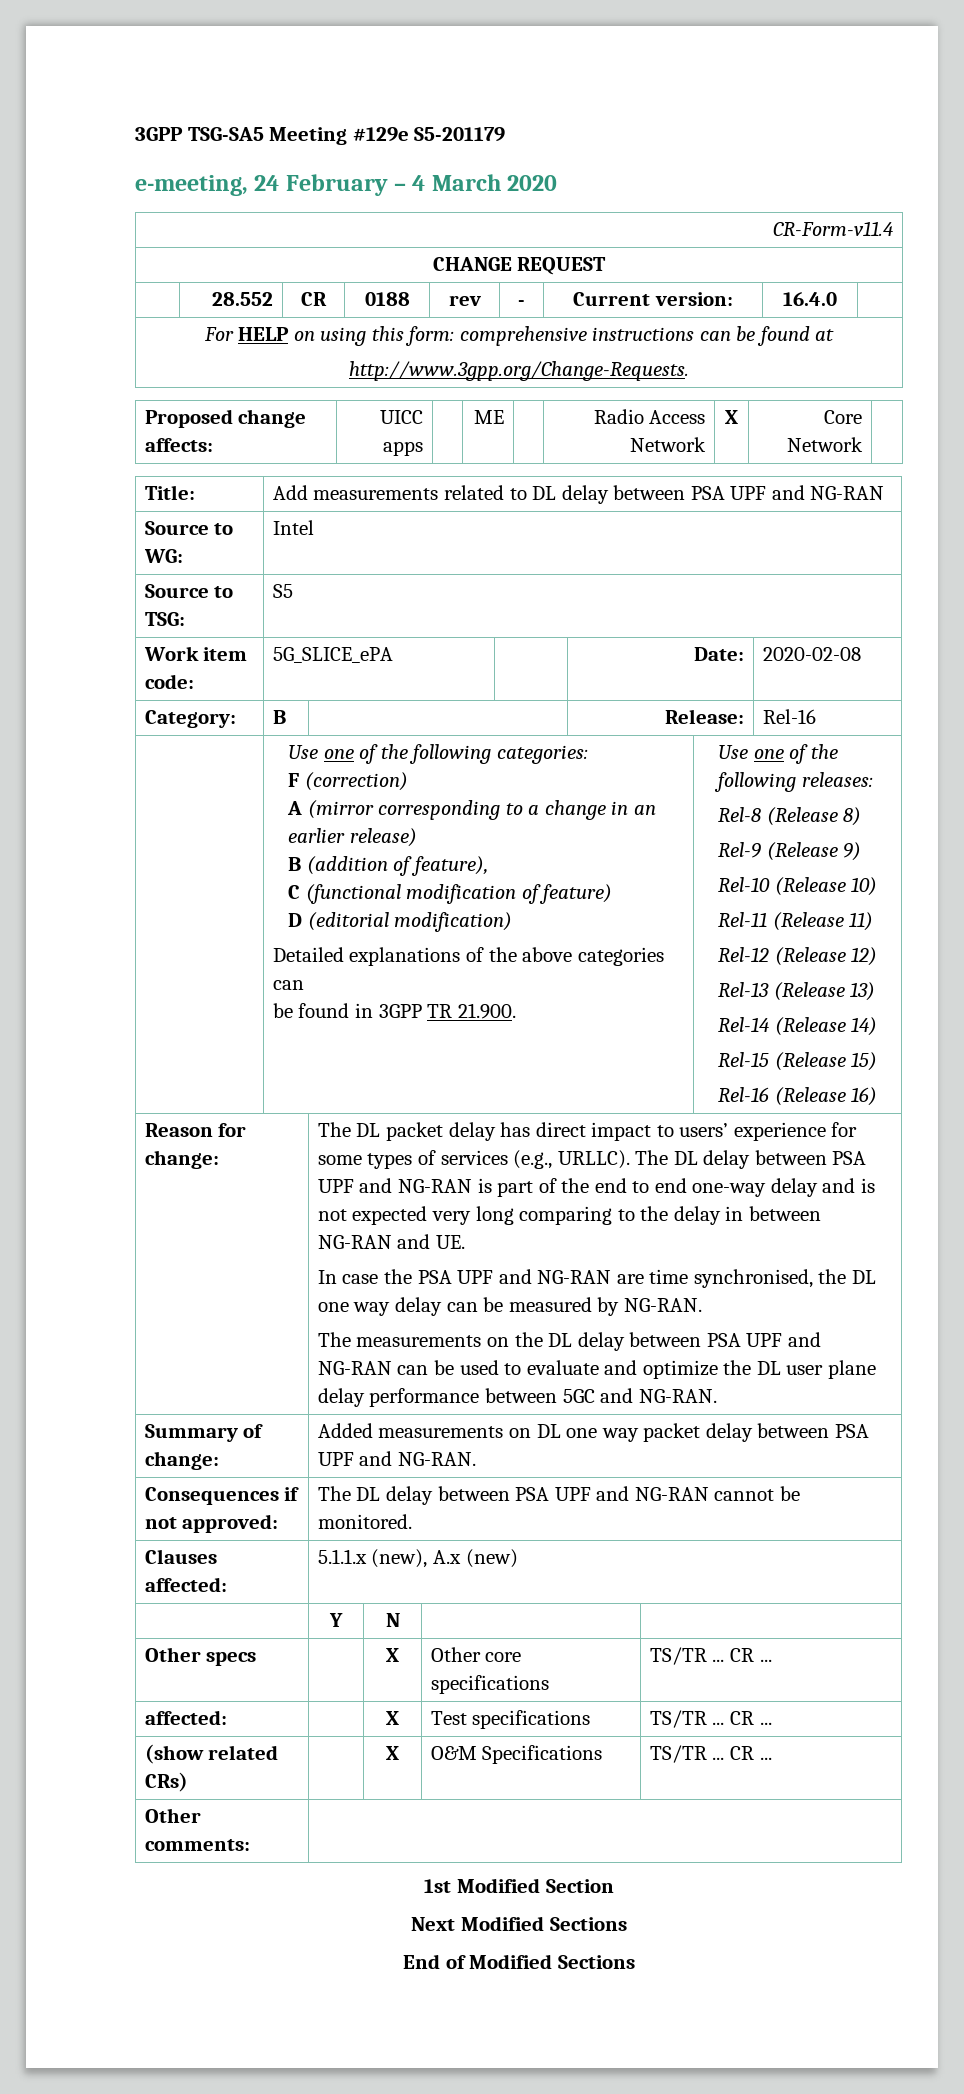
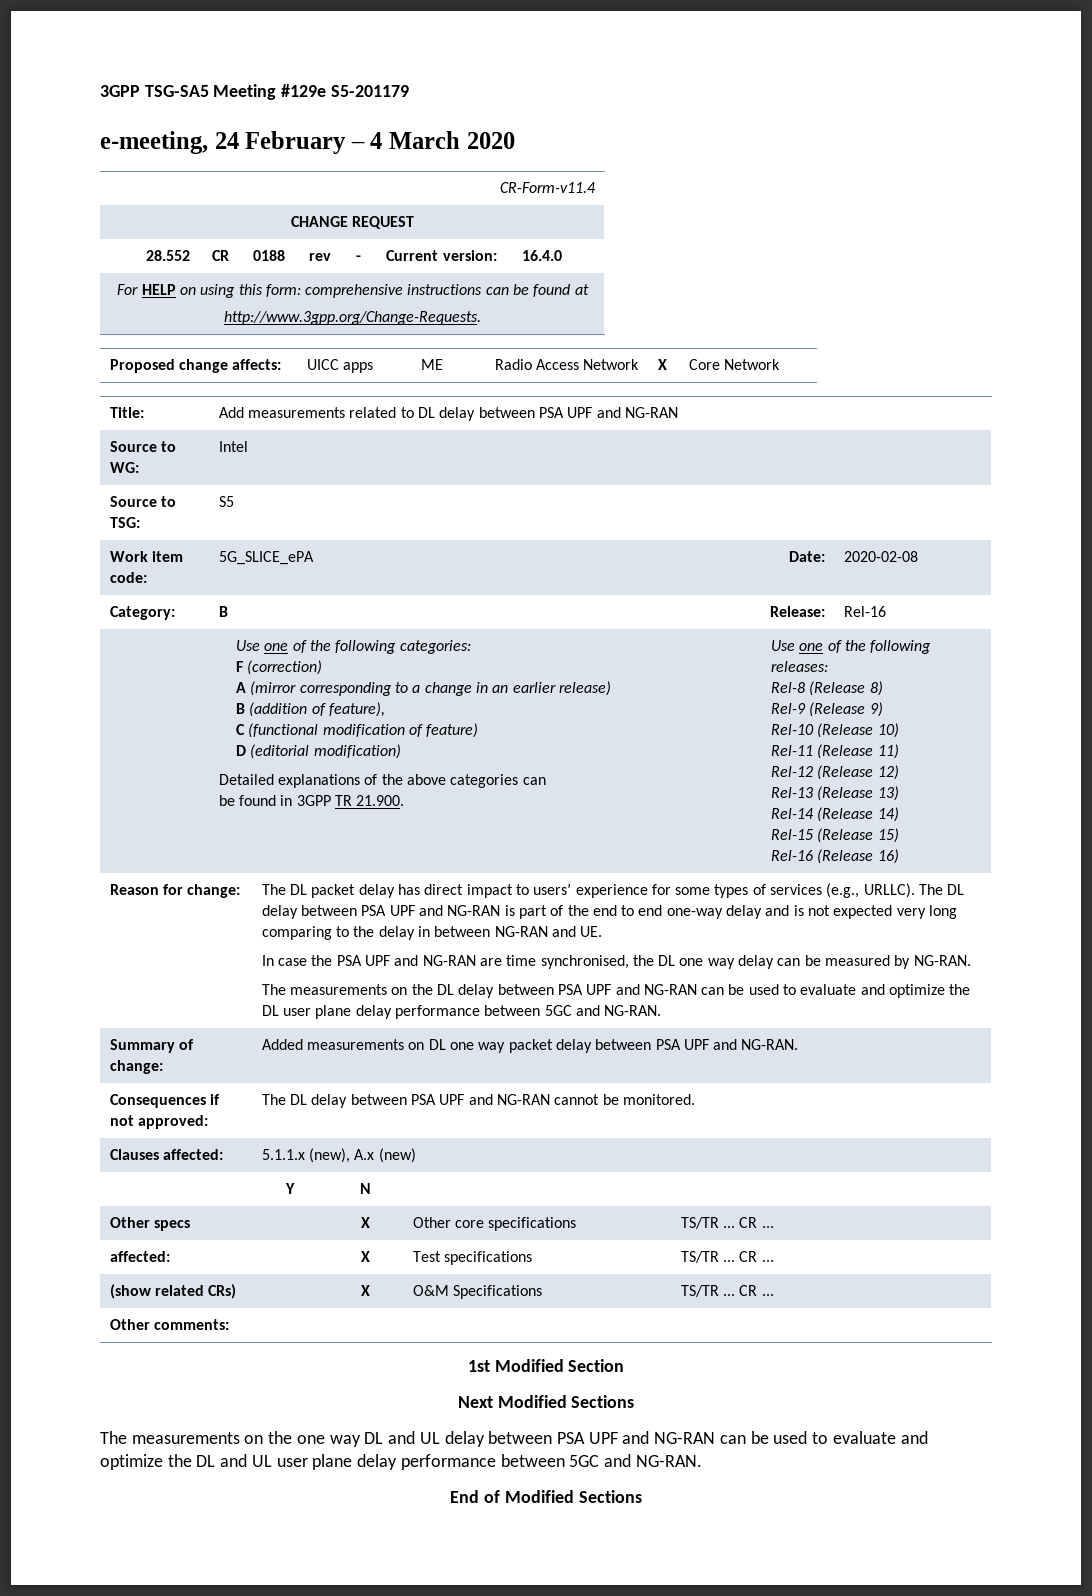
+ The measurements on the one way DL and UL delay between PSA UPF and NG-RAN can be used to evaluate and optimize the DL and UL user plane delay performance between 5GC and NG-RAN.

